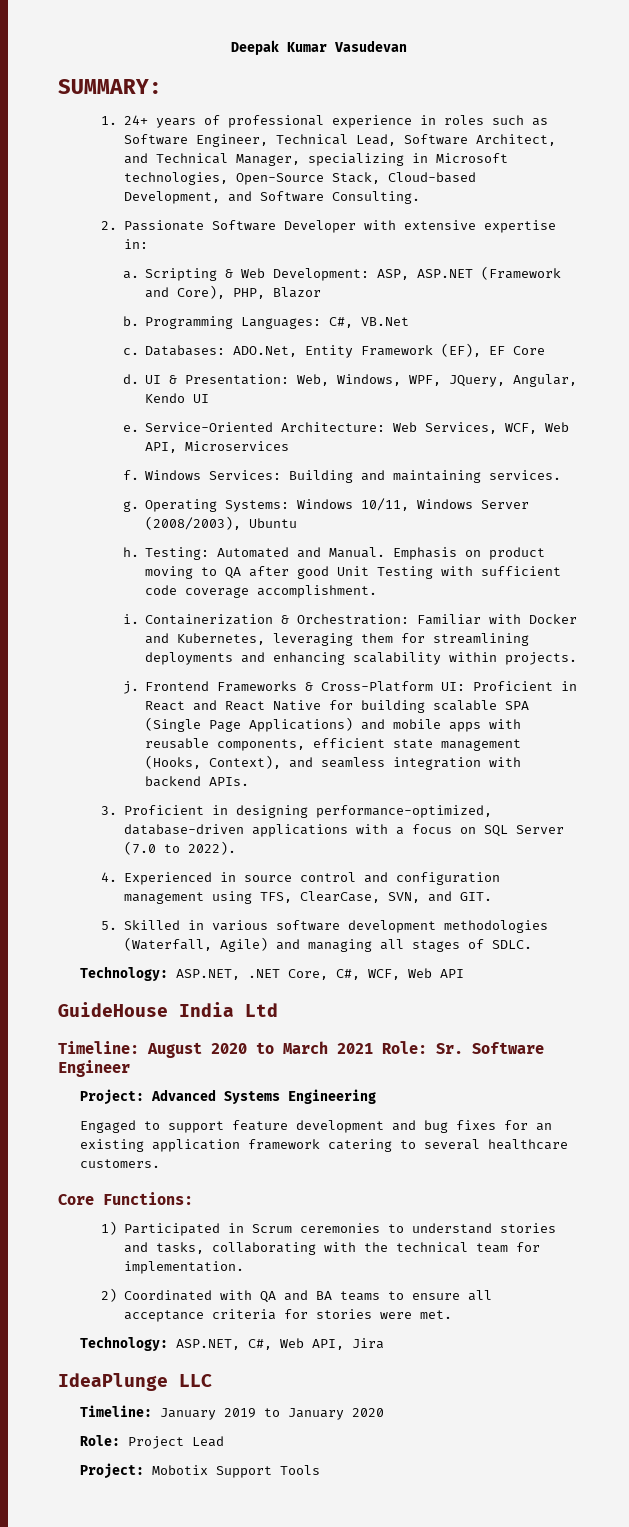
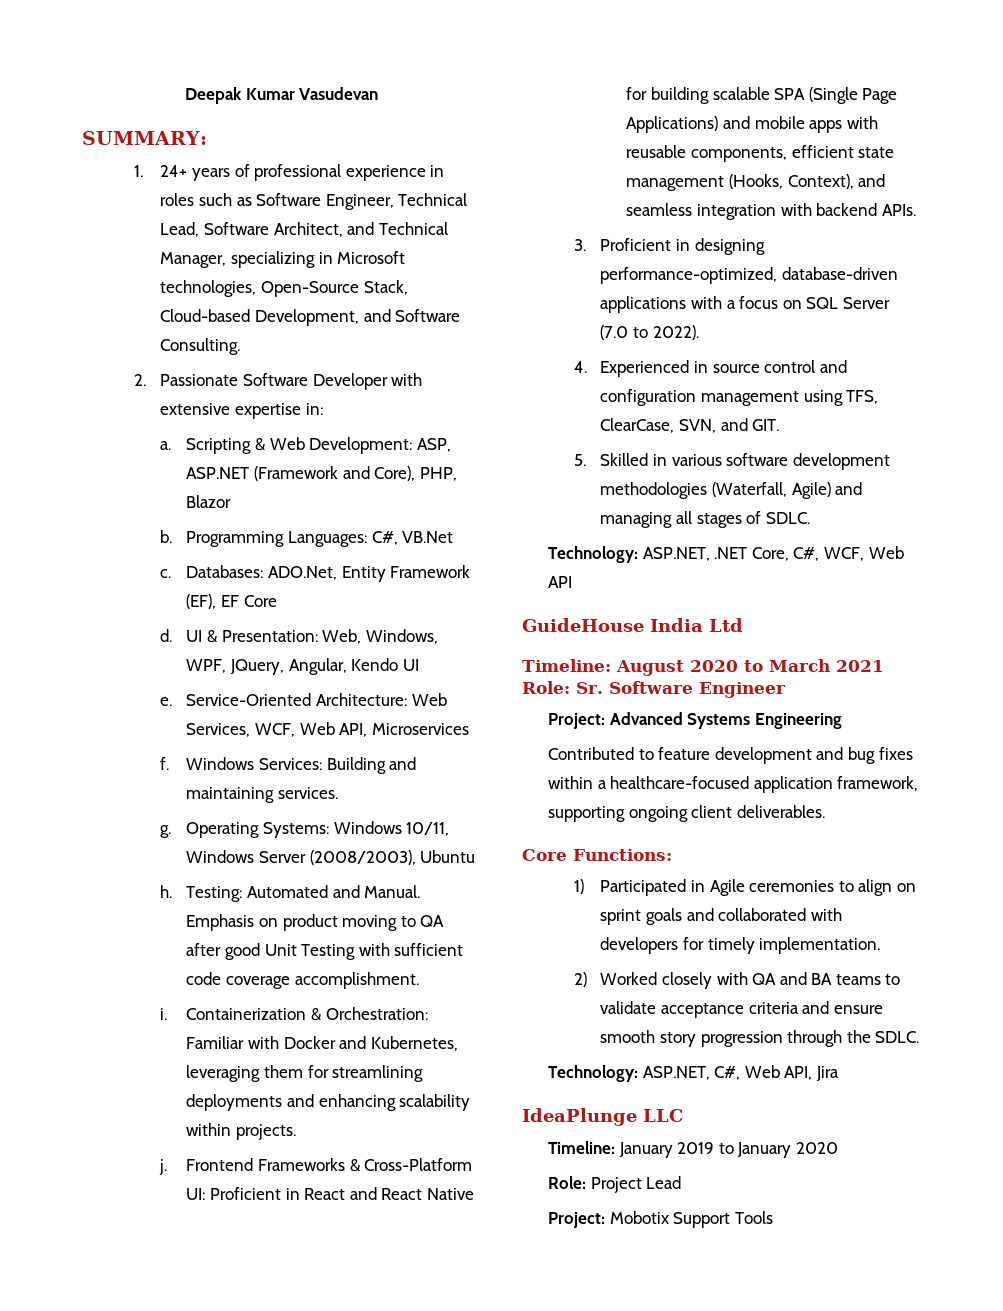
- Engaged to support feature development and bug fixes for an existing application framework catering to several healthcare customers.
+ Contributed to feature development and bug fixes within a healthcare-focused application framework, supporting ongoing client deliverables.
- 1) Participated in Scrum ceremonies to understand stories and tasks, collaborating with the technical team for implementation.
+ 1) Participated in Agile ceremonies to align on sprint goals and collaborated with developers for timely implementation.
- 2) Coordinated with QA and BA teams to ensure all acceptance criteria for stories were met.
+ 2) Worked closely with QA and BA teams to validate acceptance criteria and ensure smooth story progression through the SDLC.

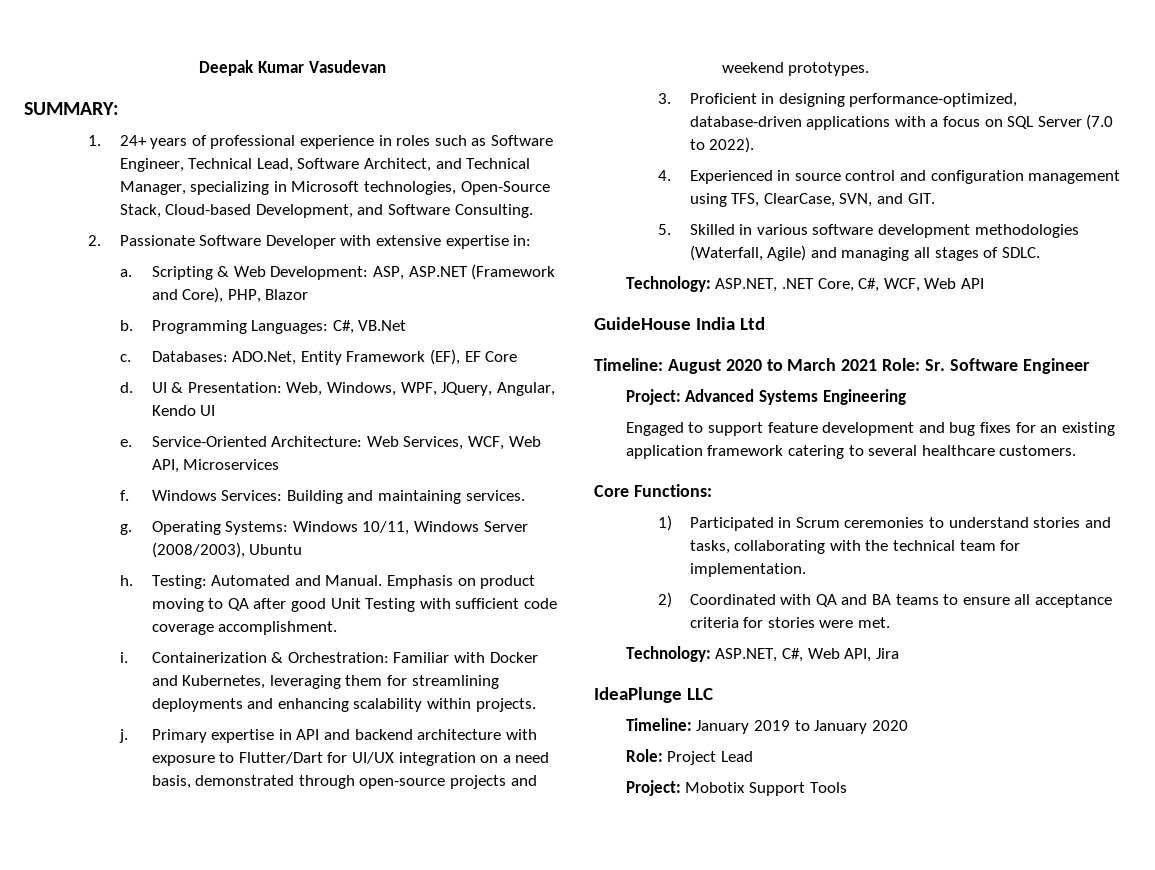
- Frontend Frameworks & Cross-Platform UI: Proficient in React and React Native for building scalable SPA (Single Page Applications) and mobile apps with reusable components, efficient state management (Hooks, Context), and seamless integration with backend APIs.
+ Primary expertise in API and backend architecture with exposure to Flutter/Dart for UI/UX integration on a need basis, demonstrated through open-source projects and weekend prototypes.
- Contributed to feature development and bug fixes within a healthcare-focused application framework, supporting ongoing client deliverables.
+ Engaged to support feature development and bug fixes for an existing application framework catering to several healthcare customers.
- 1) Participated in Agile ceremonies to align on sprint goals and collaborated with developers for timely implementation.
+ 1) Participated in Scrum ceremonies to understand stories and tasks, collaborating with the technical team for implementation.
- 2) Worked closely with QA and BA teams to validate acceptance criteria and ensure smooth story progression through the SDLC.
+ 2) Coordinated with QA and BA teams to ensure all acceptance criteria for stories were met.

